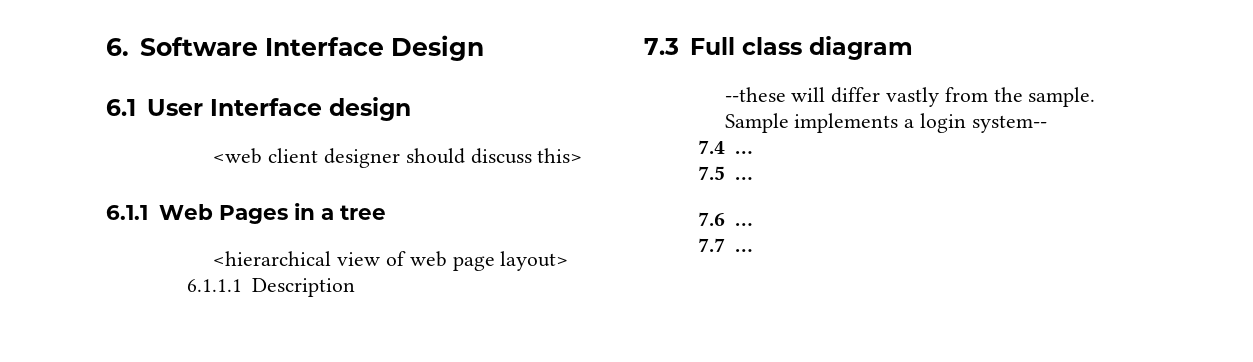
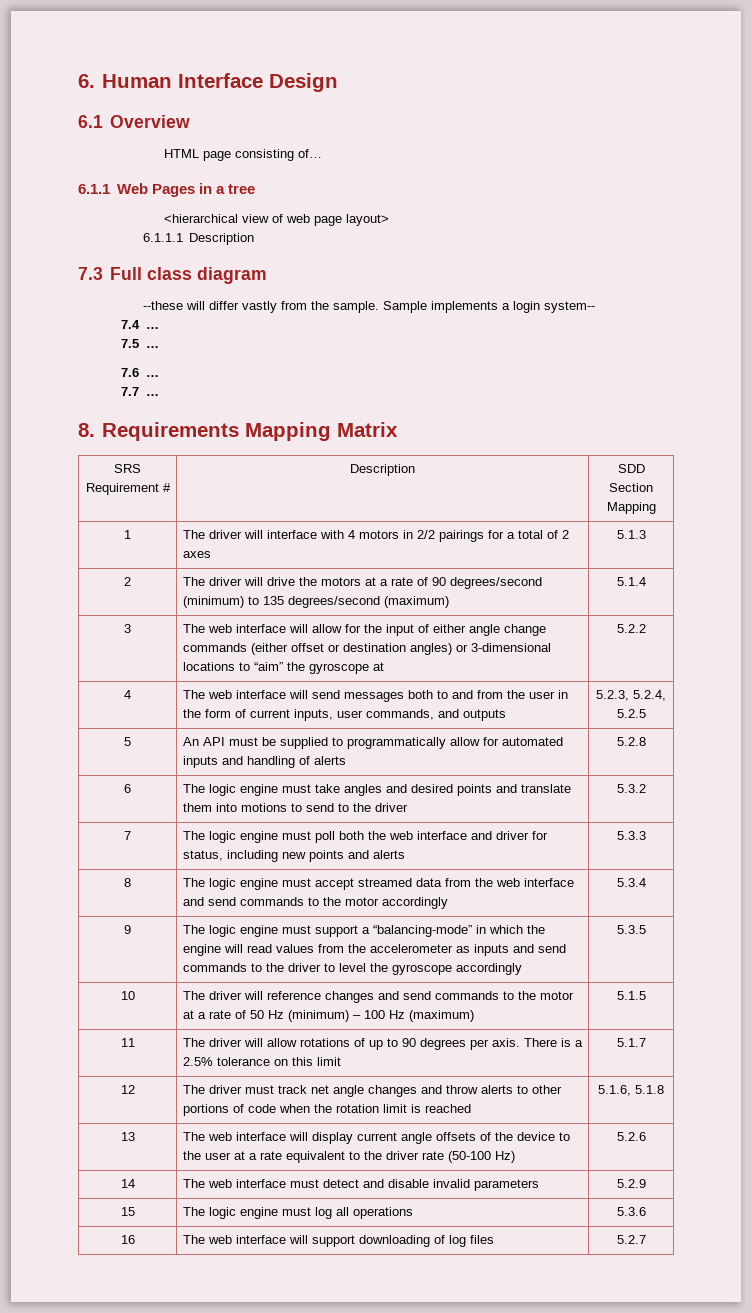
- 6. Software Interface Design
+ 6. Human Interface Design
- 6.1 User Interface design
- <web client designer should discuss this>
+ 6.1 Overview
+ HTML page consisting of…
+ 8. Requirements Mapping Matrix
+ SRS Requirement # | Description | SDD Section Mapping
+ 1 | The driver will interface with 4 motors in 2/2 pairings for a total of 2 axes | 5.1.3
+ 2 | The driver will drive the motors at a rate of 90 degrees/second (minimum) to 135 degrees/second (maximum) | 5.1.4
+ 3 | The web interface will allow for the input of either angle change commands (either offset or destination angles) or 3-dimensional locations to “aim” the gyroscope at | 5.2.2
+ 4 | The web interface will send messages both to and from the user in the form of current inputs, user commands, and outputs | 5.2.3, 5.2.4, 5.2.5
+ 5 | An API must be supplied to programmatically allow for automated inputs and handling of alerts | 5.2.8
+ 6 | The logic engine must take angles and desired points and translate them into motions to send to the driver | 5.3.2
+ 7 | The logic engine must poll both the web interface and driver for status, including new points and alerts | 5.3.3
+ 8 | The logic engine must accept streamed data from the web interface and send commands to the motor accordingly | 5.3.4
+ 9 | The logic engine must support a “balancing-mode” in which the engine will read values from the accelerometer as inputs and send commands to the driver to level the gyroscope accordingly | 5.3.5
+ 10 | The driver will reference changes and send commands to the motor at a rate of 50 Hz (minimum) – 100 Hz (maximum) | 5.1.5
+ 11 | The driver will allow rotations of up to 90 degrees per axis. There is a 2.5% tolerance on this limit | 5.1.7
+ 12 | The driver must track net angle changes and throw alerts to other portions of code when the rotation limit is reached | 5.1.6, 5.1.8
+ 13 | The web interface will display current angle offsets of the device to the user at a rate equivalent to the driver rate (50-100 Hz) | 5.2.6
+ 14 | The web interface must detect and disable invalid parameters | 5.2.9
+ 15 | The logic engine must log all operations | 5.3.6
+ 16 | The web interface will support downloading of log files | 5.2.7

